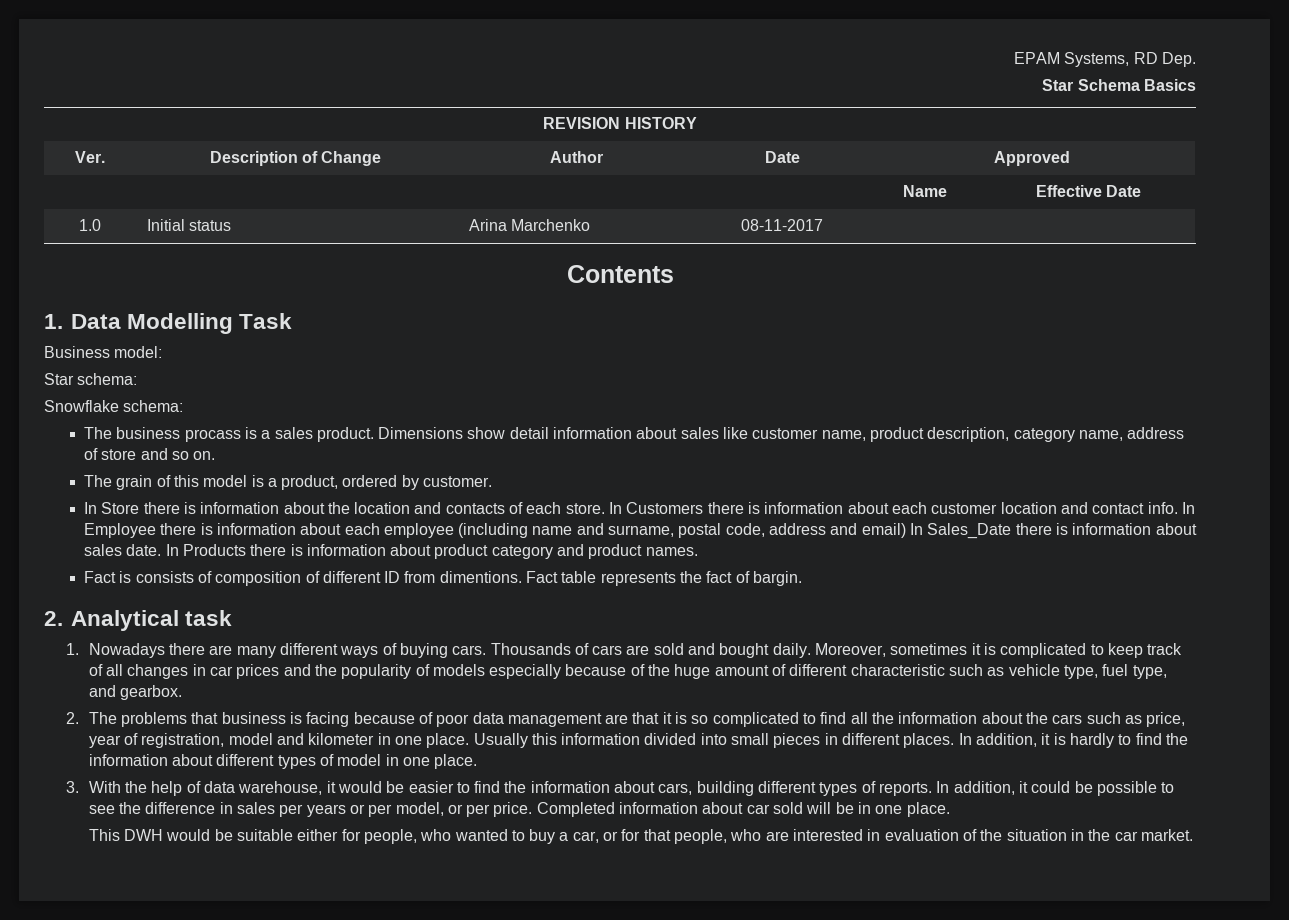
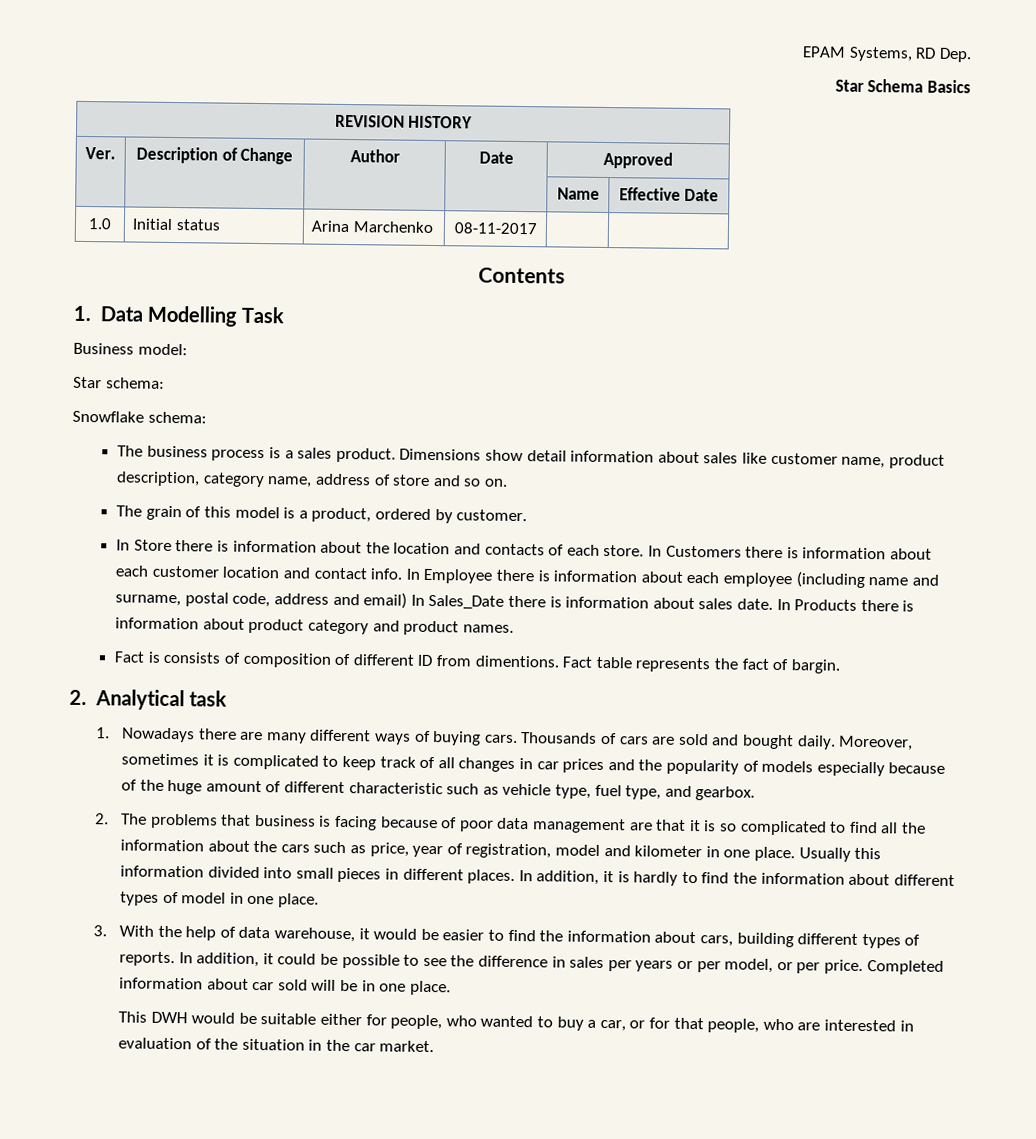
- The business procass is a sales product.
+ The business process is a sales product.

